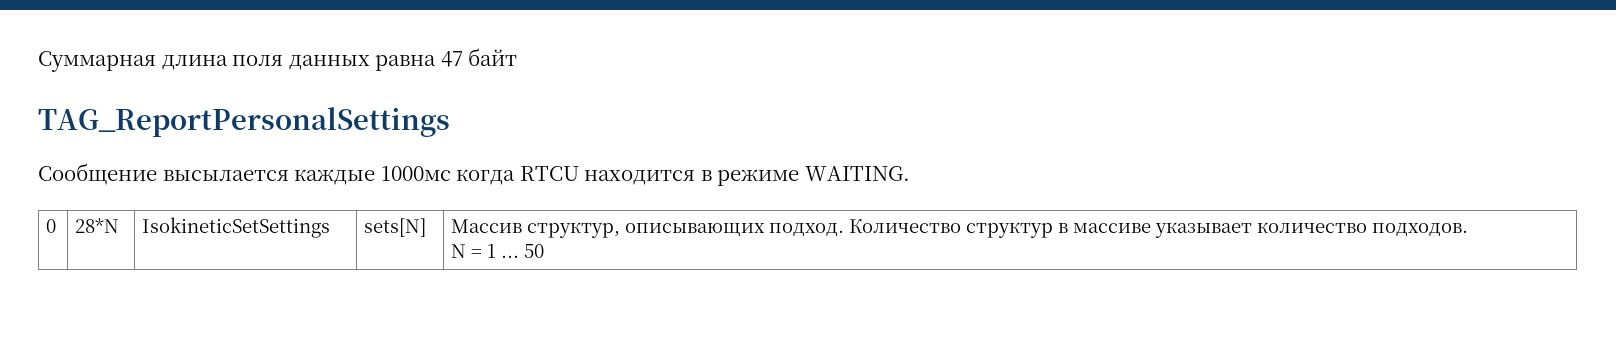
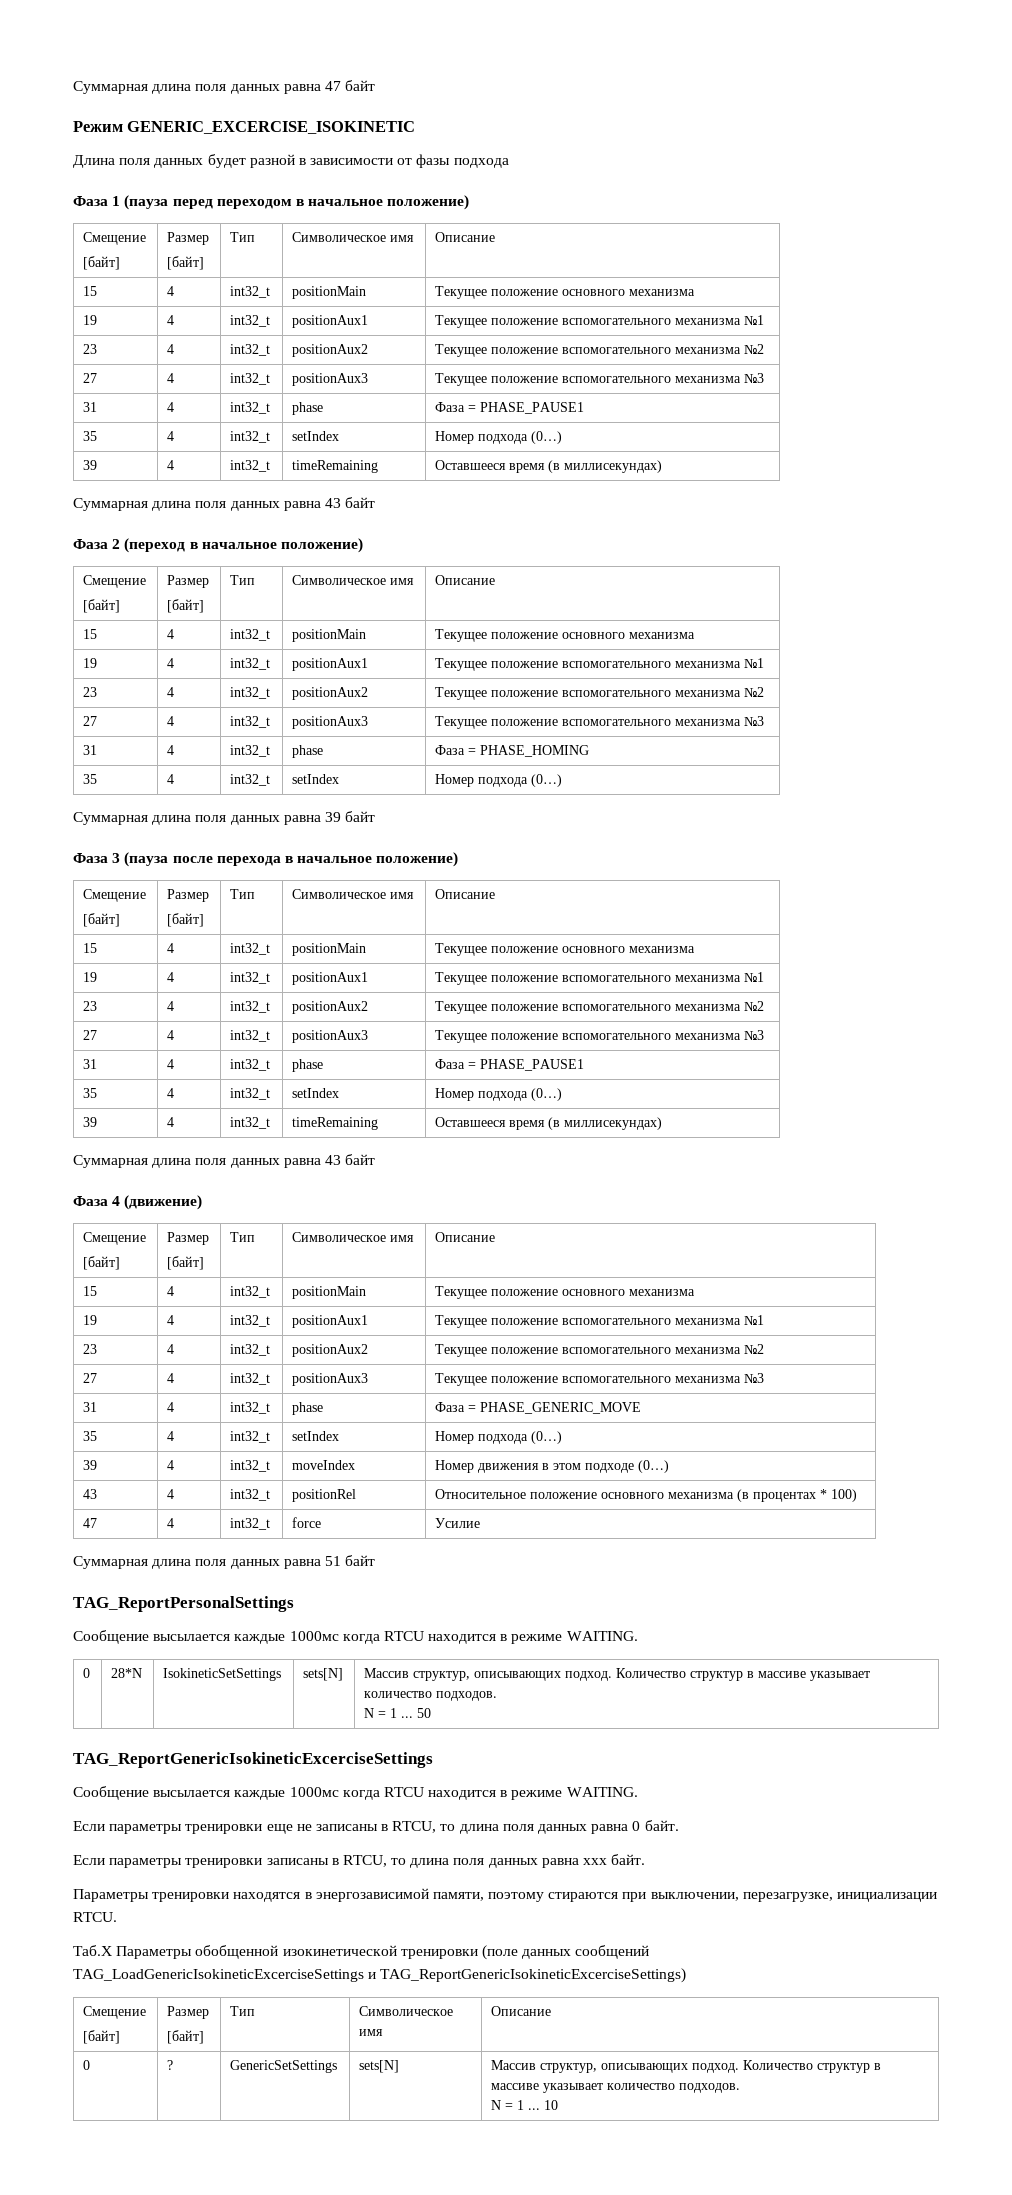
+ Режим GENERIC_EXСERCISE_ISOKINETIC
+ Длина поля данных будет разной в зависимости от фазы подхода
+ Фаза 1 (пауза перед переходом в начальное положение)
+ Смещение
+ [байт] | Размер
+ [байт] | Тип | Символическое имя | Описание
+ 15 | 4 | int32_t | positionMain | Текущее положение основного механизма
+ 19 | 4 | int32_t | positionAux1 | Текущее положение вспомогательного механизма №1
+ 23 | 4 | int32_t | positionAux2 | Текущее положение вспомогательного механизма №2
+ 27 | 4 | int32_t | positionAux3 | Текущее положение вспомогательного механизма №3
+ 31 | 4 | int32_t | phase | Фаза = PHASE_PAUSE1
+ 35 | 4 | int32_t | setIndex | Номер подхода (0…)
+ 39 | 4 | int32_t | timeRemaining | Оставшееся время (в миллисекундах)
+ Суммарная длина поля данных равна 43 байт
+ Фаза 2 (переход в начальное положение)
+ Смещение
+ [байт] | Размер
+ [байт] | Тип | Символическое имя | Описание
+ 15 | 4 | int32_t | positionMain | Текущее положение основного механизма
+ 19 | 4 | int32_t | positionAux1 | Текущее положение вспомогательного механизма №1
+ 23 | 4 | int32_t | positionAux2 | Текущее положение вспомогательного механизма №2
+ 27 | 4 | int32_t | positionAux3 | Текущее положение вспомогательного механизма №3
+ 31 | 4 | int32_t | phase | Фаза = PHASE_HOMING
+ 35 | 4 | int32_t | setIndex | Номер подхода (0…)
+ Суммарная длина поля данных равна 39 байт
+ Фаза 3 (пауза после перехода в начальное положение)
+ Смещение
+ [байт] | Размер
+ [байт] | Тип | Символическое имя | Описание
+ 15 | 4 | int32_t | positionMain | Текущее положение основного механизма
+ 19 | 4 | int32_t | positionAux1 | Текущее положение вспомогательного механизма №1
+ 23 | 4 | int32_t | positionAux2 | Текущее положение вспомогательного механизма №2
+ 27 | 4 | int32_t | positionAux3 | Текущее положение вспомогательного механизма №3
+ 31 | 4 | int32_t | phase | Фаза = PHASE_PAUSE1
+ 35 | 4 | int32_t | setIndex | Номер подхода (0…)
+ 39 | 4 | int32_t | timeRemaining | Оставшееся время (в миллисекундах)
+ Суммарная длина поля данных равна 43 байт
+ Фаза 4 (движение)
+ Смещение
+ [байт] | Размер
+ [байт] | Тип | Символическое имя | Описание
+ 15 | 4 | int32_t | positionMain | Текущее положение основного механизма
+ 19 | 4 | int32_t | positionAux1 | Текущее положение вспомогательного механизма №1
+ 23 | 4 | int32_t | positionAux2 | Текущее положение вспомогательного механизма №2
+ 27 | 4 | int32_t | positionAux3 | Текущее положение вспомогательного механизма №3
+ 31 | 4 | int32_t | phase | Фаза = PHASE_GENERIC_MOVE
+ 35 | 4 | int32_t | setIndex | Номер подхода (0…)
+ 39 | 4 | int32_t | moveIndex | Номер движения в этом подходе (0…)
+ 43 | 4 | int32_t | positionRel | Относительное положение основного механизма (в процентах * 100)
+ 47 | 4 | int32_t | force | Усилие
+ Суммарная длина поля данных равна 51 байт
+ TAG_ReportGenericIsokineticExcerciseSettings
+ Сообщение высылается каждые 1000мс когда RTCU находится в режиме WAITING.
+ Если параметры тренировки еще не записаны в RTCU, то длина поля данных равна 0 байт.
+ Если параметры тренировки записаны в RTCU, то длина поля данных равна ххх байт.
+ Параметры тренировки находятся в энергозависимой памяти, поэтому стираются при выключении, перезагрузке, инициализации RTCU.
+ Таб.Х Параметры обобщенной изокинетической тренировки (поле данных сообщений TAG_LoadGenericIsokineticExcerciseSettings и TAG_ReportGenericIsokineticExcerciseSettings)
+ Смещение
+ [байт] | Размер
+ [байт] | Тип | Символическое имя | Описание
+ 0 | ? | GenericSetSettings | sets[N] | Массив структур, описывающих подход. Количество структур в массиве указывает количество подходов.
+ N = 1 ... 10

